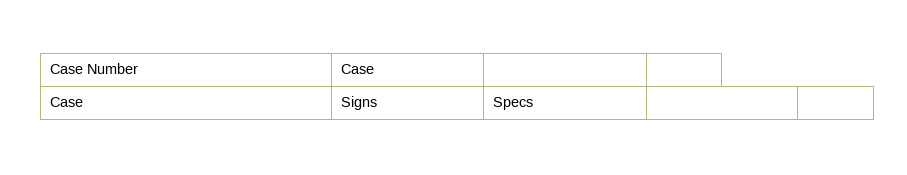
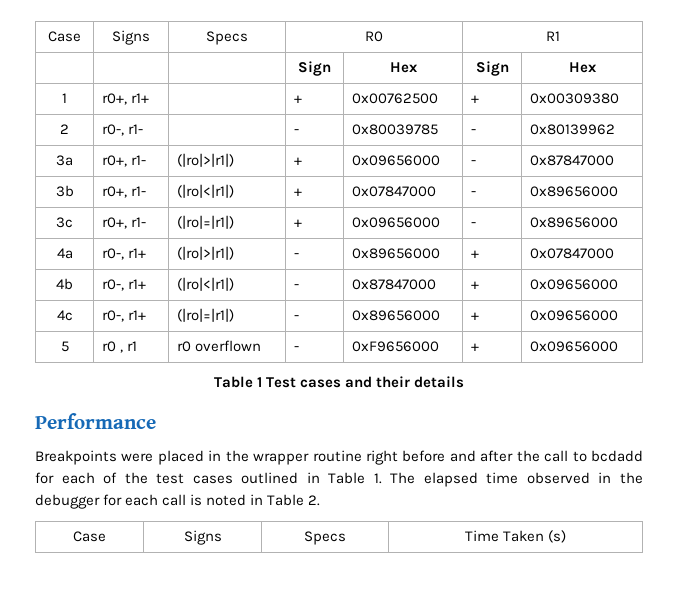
- Case Number | Case | |
- Case | Signs | Specs | |
+ Case | Signs | Specs | R0 | R1
+ | | | Sign | Hex | Sign | Hex
+ 1 | r0+, r1+ | | + | 0x00762500 | + | 0x00309380
+ 2 | r0-, r1- | | - | 0x80039785 | - | 0x80139962
+ 3a | r0+, r1- | (|ro|>|r1|) | + | 0x09656000 | - | 0x87847000
+ 3b | r0+, r1- | (|ro|<|r1|) | + | 0x07847000 | - | 0x89656000
+ 3c | r0+, r1- | (|ro|=|r1|) | + | 0x09656000 | - | 0x89656000
+ 4a | r0-, r1+ | (|ro|>|r1|) | - | 0x89656000 | + | 0x07847000
+ 4b | r0-, r1+ | (|ro|<|r1|) | - | 0x87847000 | + | 0x09656000
+ 4c | r0-, r1+ | (|ro|=|r1|) | - | 0x89656000 | + | 0x09656000
+ 5 | r0 , r1 | r0 overflown | - | 0xF9656000 | + | 0x09656000
+ Table 1 Test cases and their details
+ Performance
+ Breakpoints were placed in the wrapper routine right before and after the call to bcdadd for each of the test cases outlined in Table 1. The elapsed time observed in the debugger for each call is noted in Table 2.
+ Case | Signs | Specs | Time Taken (s)

